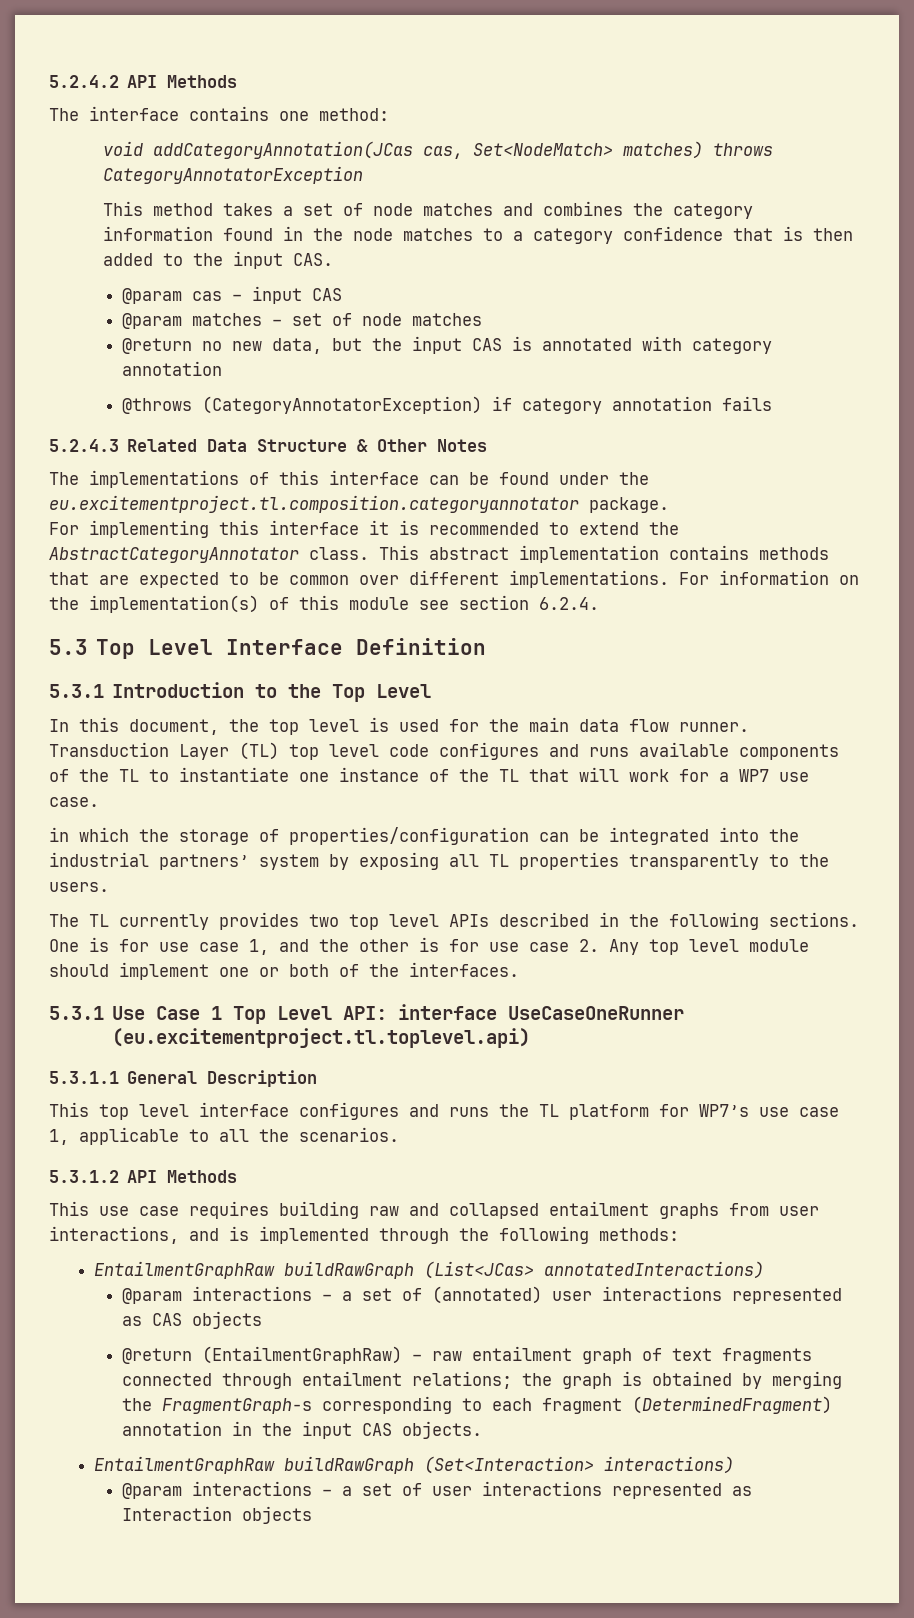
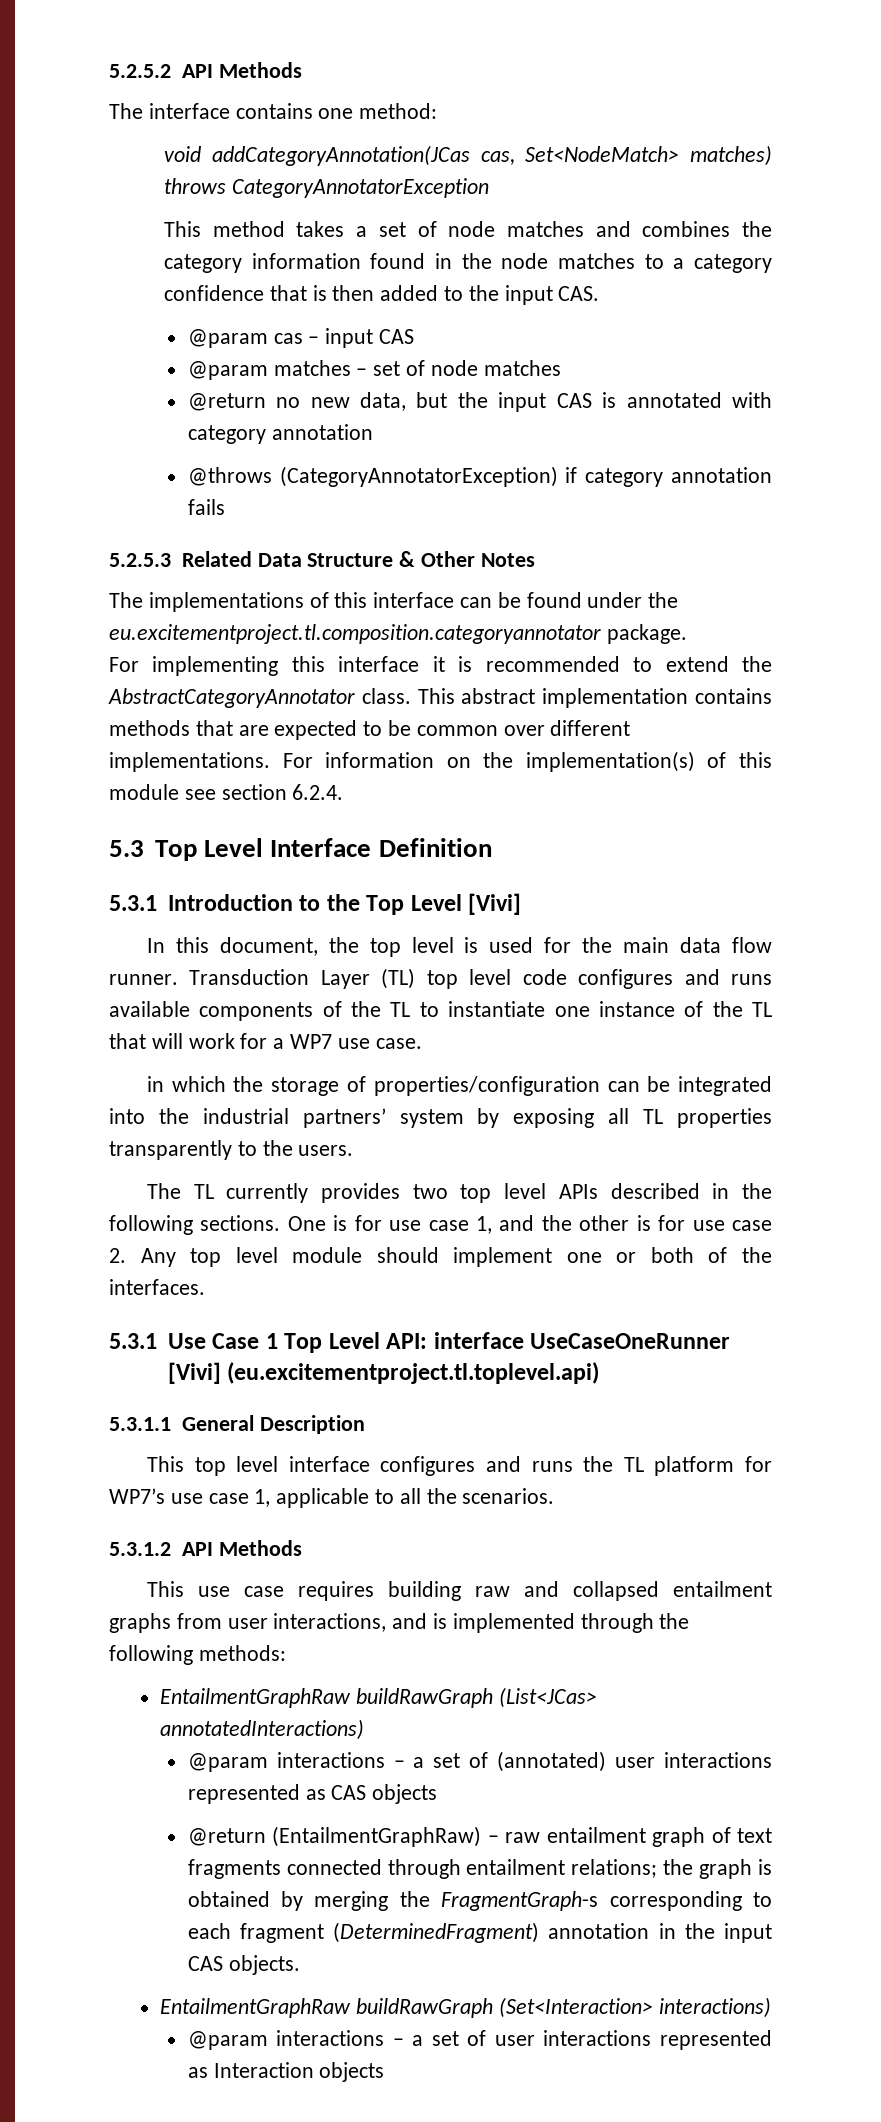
- 5.2.4.2 API Methods
+ 5.2.5.2 API Methods
- 5.2.4.3 Related Data Structure & Other Notes
+ 5.2.5.3 Related Data Structure & Other Notes
- 5.3.1 Introduction to the Top Level
+ 5.3.1 Introduction to the Top Level [Vivi]
- 5.3.1 Use Case 1 Top Level API: interface UseCaseOneRunner (eu.excitementproject.tl.toplevel.api)
+ 5.3.1 Use Case 1 Top Level API: interface UseCaseOneRunner [Vivi] (eu.excitementproject.tl.toplevel.api)

